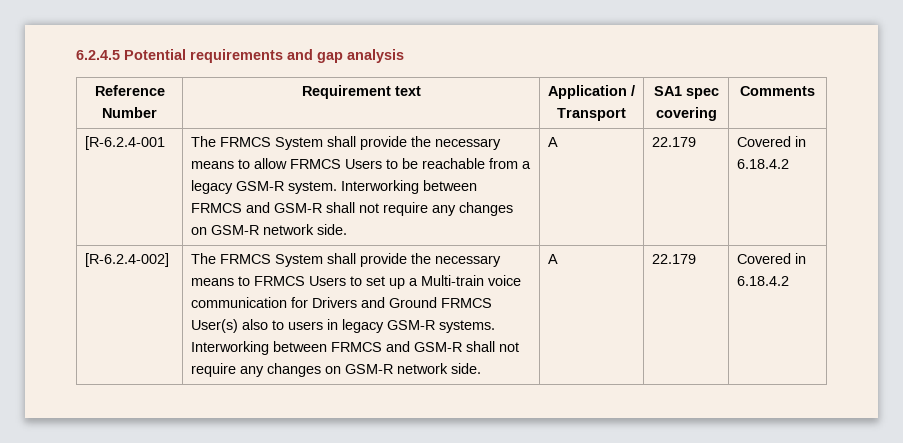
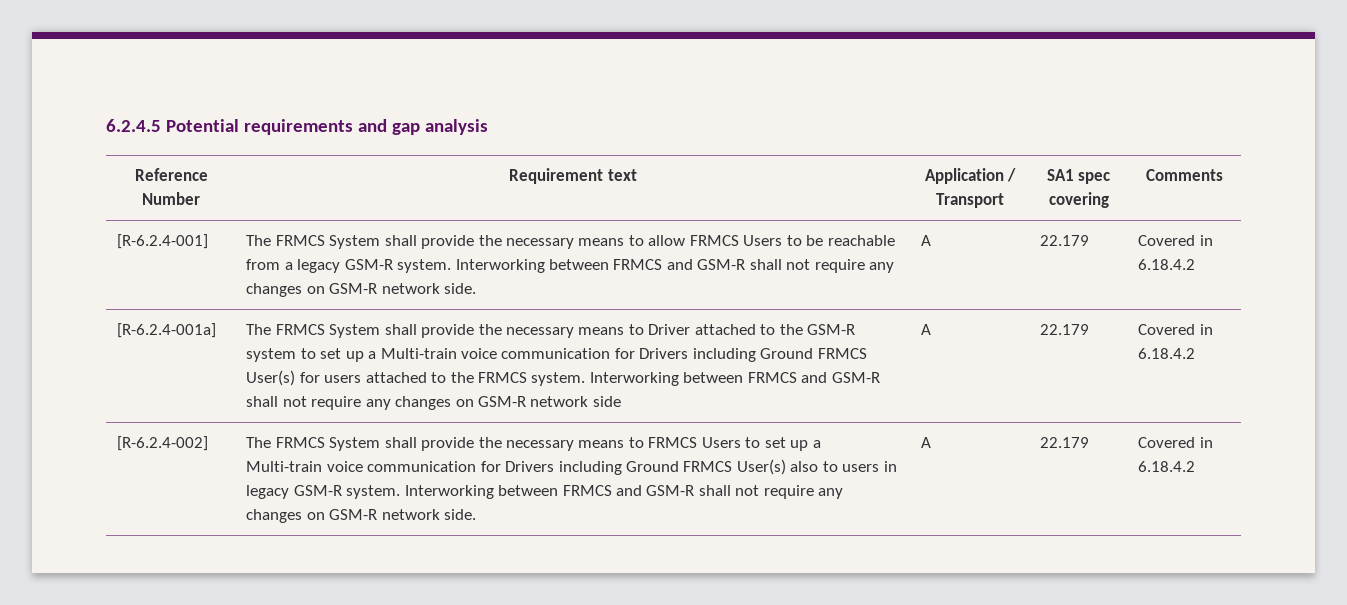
- [R-6.2.4-001 | The FRMCS System shall provide the necessary means to allow FRMCS Users to be reachable from a legacy GSM-R system. Interworking between FRMCS and GSM-R shall not require any changes on GSM-R network side. | A | 22.179 | Covered in 6.18.4.2
+ [R-6.2.4-001] | The FRMCS System shall provide the necessary means to allow FRMCS Users to be reachable from a legacy GSM-R system. Interworking between FRMCS and GSM-R shall not require any changes on GSM-R network side. | A | 22.179 | Covered in 6.18.4.2
+ [R-6.2.4-001a] | The FRMCS System shall provide the necessary means to Driver attached to the GSM-R system to set up a Multi-train voice communication for Drivers including Ground FRMCS User(s) for users attached to the FRMCS system. Interworking between FRMCS and GSM-R shall not require any changes on GSM-R network side | A | 22.179 | Covered in 6.18.4.2
- The FRMCS System shall provide the necessary means to FRMCS Users to set up a Multi-train voice communication for Drivers and Ground FRMCS User(s) also to users in legacy GSM-R systems.
+ The FRMCS System shall provide the necessary means to FRMCS Users to set up a Multi-train voice communication for Drivers including Ground FRMCS User(s) also to users in legacy GSM-R system.

